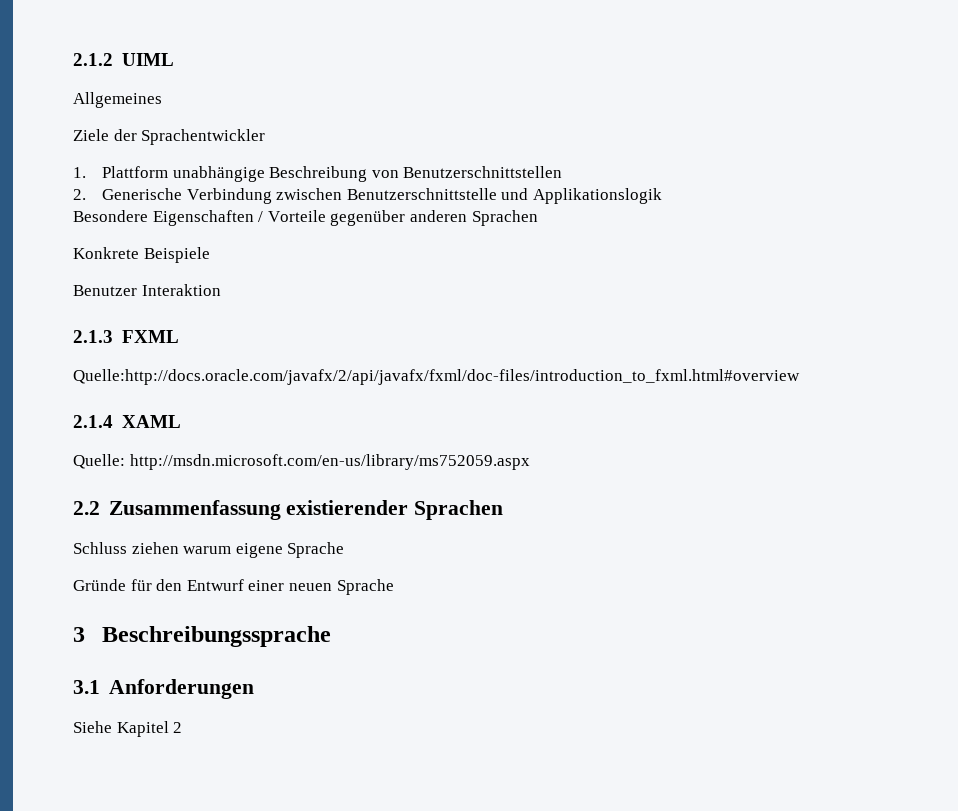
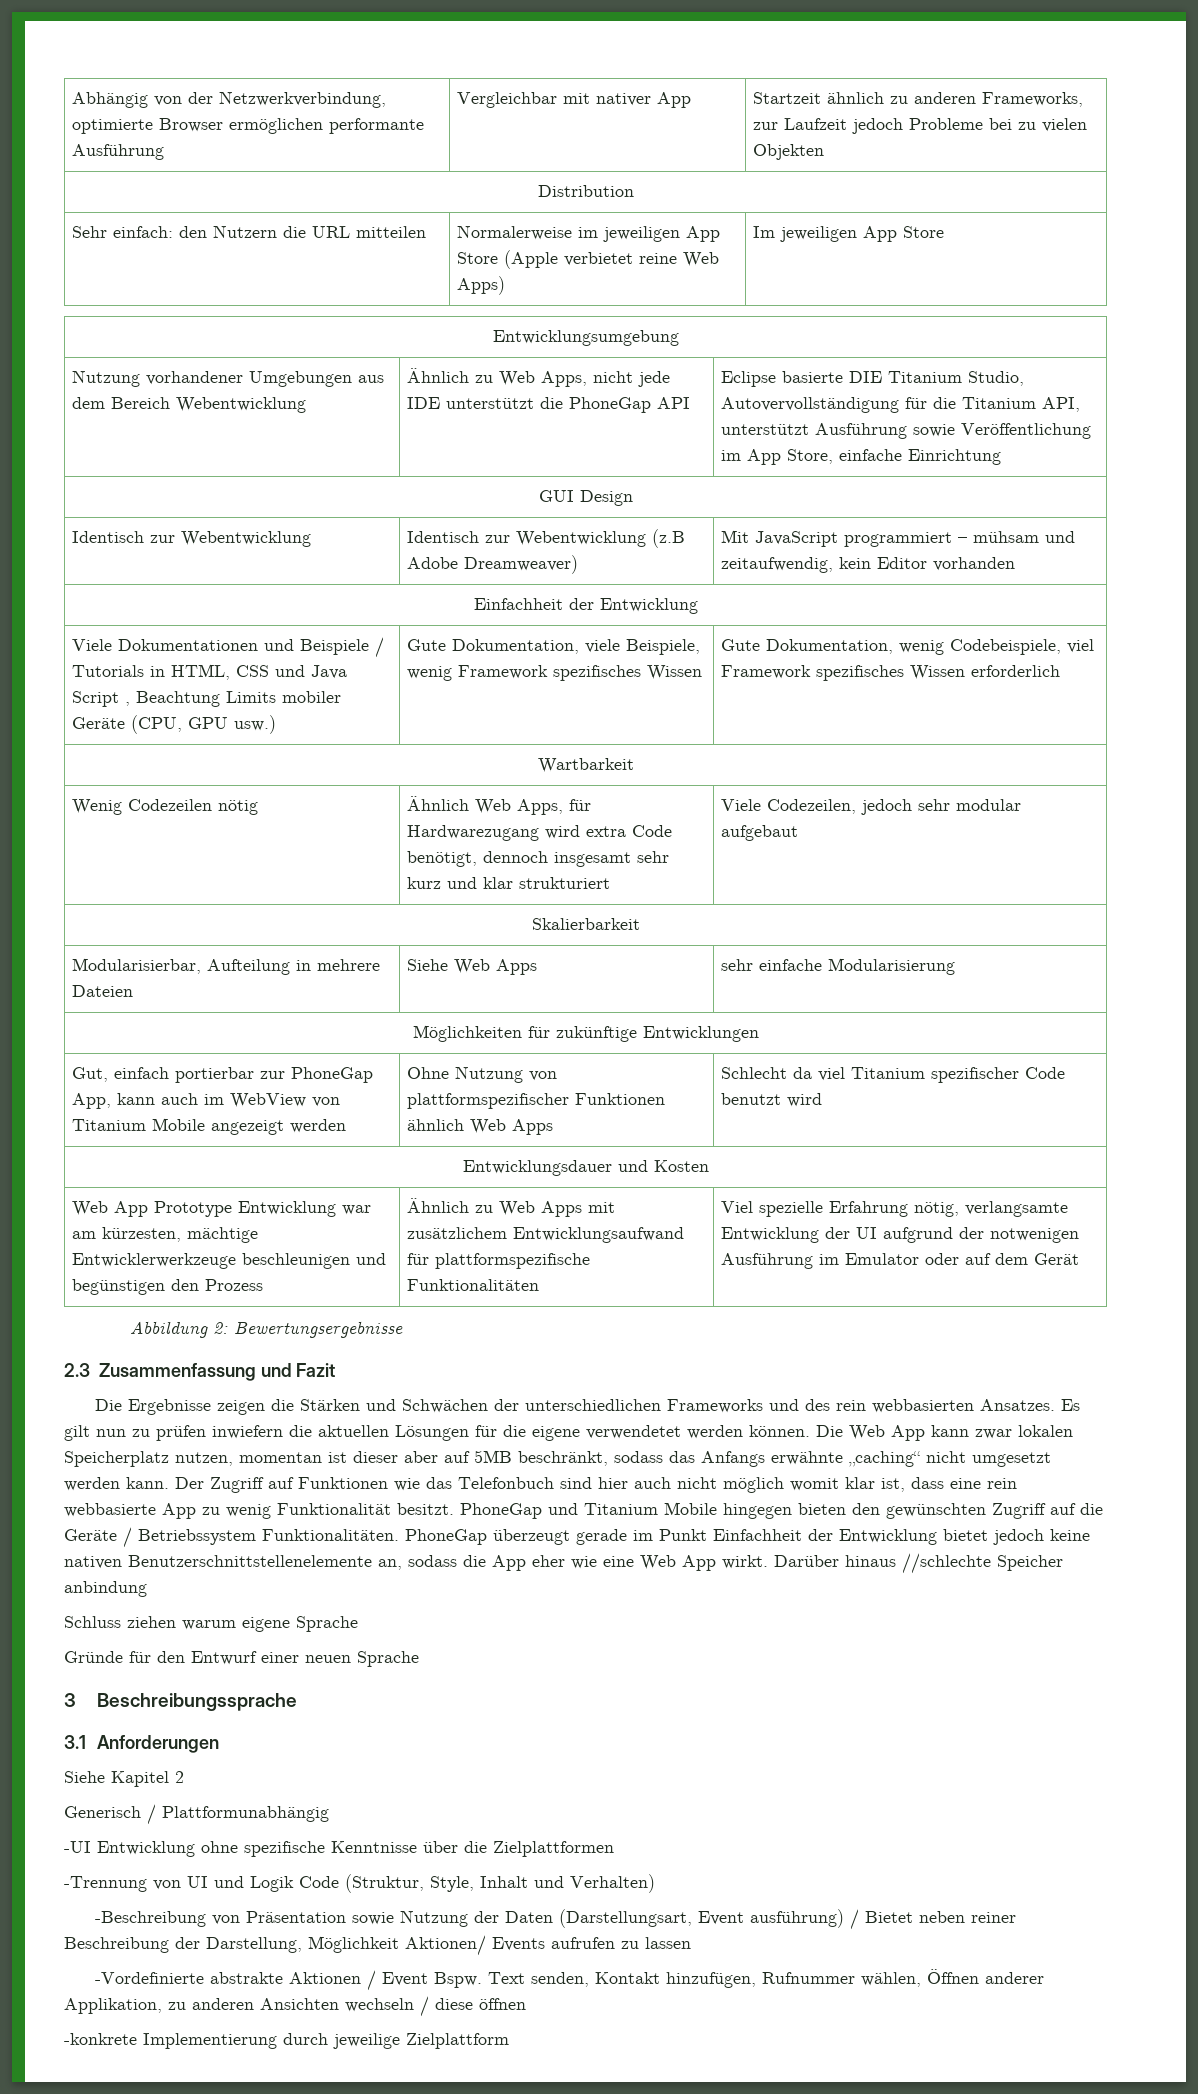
- 2.1.2 UIML
- Allgemeines
- Ziele der Sprachentwickler
- 1. Plattform unabhängige Beschreibung von Benutzerschnittstellen
- 2. Generische Verbindung zwischen Benutzerschnittstelle und Applikationslogik
- Besondere Eigenschaften / Vorteile gegenüber anderen Sprachen
- Konkrete Beispiele
- Benutzer Interaktion
- 2.1.3 FXML
- Quelle:http://docs.oracle.com/javafx/2/api/javafx/fxml/doc-files/introduction_to_fxml.html#overview
- 2.1.4 XAML
- Quelle: http://msdn.microsoft.com/en-us/library/ms752059.aspx
- 2.2 Zusammenfassung existierender Sprachen
+ Abhängig von der Netzwerkverbindung, optimierte Browser ermöglichen performante Ausführung | Vergleichbar mit nativer App | Startzeit ähnlich zu anderen Frameworks, zur Laufzeit jedoch Probleme bei zu vielen Objekten
+ Distribution
+ Sehr einfach: den Nutzern die URL mitteilen | Normalerweise im jeweiligen App Store (Apple verbietet reine Web Apps) | Im jeweiligen App Store
+ Entwicklungsumgebung
+ Nutzung vorhandener Umgebungen aus dem Bereich Webentwicklung | Ähnlich zu Web Apps, nicht jede IDE unterstützt die PhoneGap API | Eclipse basierte DIE Titanium Studio, Autovervollständigung für die Titanium API, unterstützt Ausführung sowie Veröffentlichung im App Store, einfache Einrichtung
+ GUI Design
+ Identisch zur Webentwicklung | Identisch zur Webentwicklung (z.B Adobe Dreamweaver) | Mit JavaScript programmiert – mühsam und zeitaufwendig, kein Editor vorhanden
+ Einfachheit der Entwicklung
+ Viele Dokumentationen und Beispiele / Tutorials in HTML, CSS und Java Script , Beachtung Limits mobiler Geräte (CPU, GPU usw.) | Gute Dokumentation, viele Beispiele, wenig Framework spezifisches Wissen | Gute Dokumentation, wenig Codebeispiele, viel Framework spezifisches Wissen erforderlich
+ Wartbarkeit
+ Wenig Codezeilen nötig | Ähnlich Web Apps, für Hardwarezugang wird extra Code benötigt, dennoch insgesamt sehr kurz und klar strukturiert | Viele Codezeilen, jedoch sehr modular aufgebaut
+ Skalierbarkeit
+ Modularisierbar, Aufteilung in mehrere Dateien | Siehe Web Apps | sehr einfache Modularisierung
+ Möglichkeiten für zukünftige Entwicklungen
+ Gut, einfach portierbar zur PhoneGap App, kann auch im WebView von Titanium Mobile angezeigt werden | Ohne Nutzung von plattformspezifischer Funktionen ähnlich Web Apps | Schlecht da viel Titanium spezifischer Code benutzt wird
+ Entwicklungsdauer und Kosten
+ Web App Prototype Entwicklung war am kürzesten, mächtige Entwicklerwerkzeuge beschleunigen und begünstigen den Prozess | Ähnlich zu Web Apps mit zusätzlichem Entwicklungsaufwand für plattformspezifische Funktionalitäten | Viel spezielle Erfahrung nötig, verlangsamte Entwicklung der UI aufgrund der notwenigen Ausführung im Emulator oder auf dem Gerät
+ Abbildung 2: Bewertungsergebnisse
+ 2.3 Zusammenfassung und Fazit
+ Die Ergebnisse zeigen die Stärken und Schwächen der unterschiedlichen Frameworks und des rein webbasierten Ansatzes. Es gilt nun zu prüfen inwiefern die aktuellen Lösungen für die eigene verwendetet werden können. Die Web App kann zwar lokalen Speicherplatz nutzen, momentan ist dieser aber auf 5MB beschränkt, sodass das Anfangs erwähnte „caching“ nicht umgesetzt werden kann. Der Zugriff auf Funktionen wie das Telefonbuch sind hier auch nicht möglich womit klar ist, dass eine rein webbasierte App zu wenig Funktionalität besitzt. PhoneGap und Titanium Mobile hingegen bieten den gewünschten Zugriff auf die Geräte / Betriebssystem Funktionalitäten. PhoneGap überzeugt gerade im Punkt Einfachheit der Entwicklung bietet jedoch keine nativen Benutzerschnittstellenelemente an, sodass die App eher wie eine Web App wirkt. Darüber hinaus //schlechte Speicher anbindung
+ Generisch / Plattformunabhängig
+ -UI Entwicklung ohne spezifische Kenntnisse über die Zielplattformen
+ -Trennung von UI und Logik Code (Struktur, Style, Inhalt und Verhalten)
+ -Beschreibung von Präsentation sowie Nutzung der Daten (Darstellungsart, Event ausführung) / Bietet neben reiner Beschreibung der Darstellung, Möglichkeit Aktionen/ Events aufrufen zu lassen
+ -Vordefinierte abstrakte Aktionen / Event Bspw. Text senden, Kontakt hinzufügen, Rufnummer wählen, Öffnen anderer Applikation, zu anderen Ansichten wechseln / diese öffnen
+ -konkrete Implementierung durch jeweilige Zielplattform

